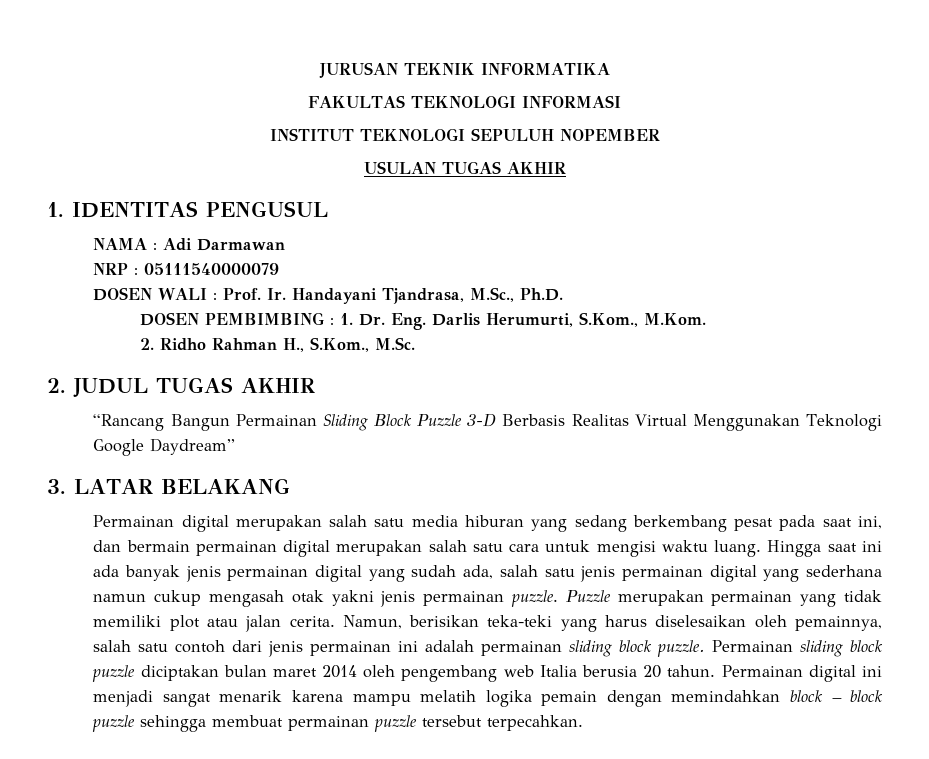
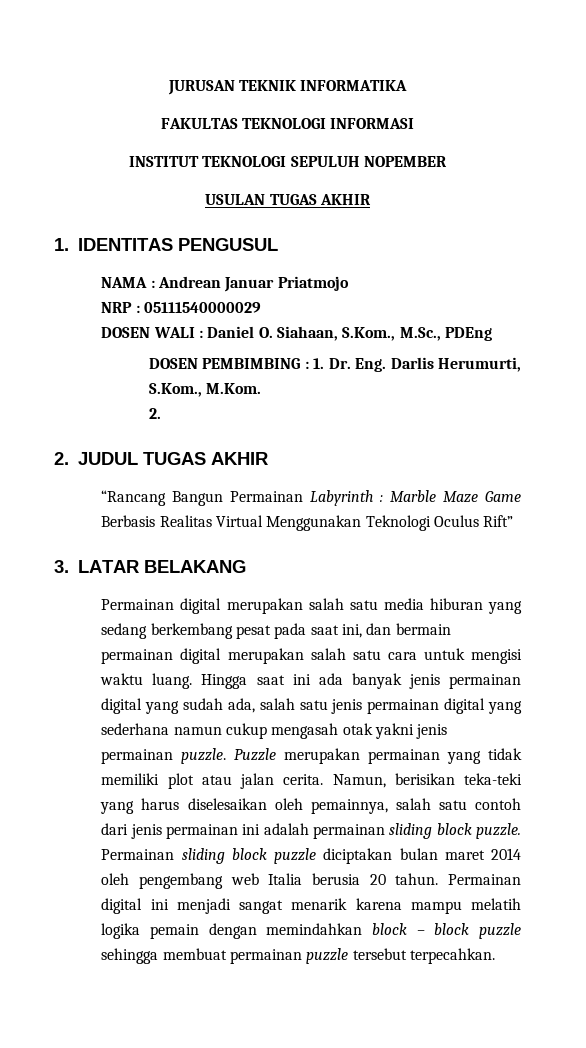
- NAMA : Adi Darmawan
+ NAMA : Andrean Januar Priatmojo
- NRP : 05111540000079
+ NRP : 05111540000029
- DOSEN WALI : Prof. Ir. Handayani Tjandrasa, M.Sc., Ph.D.
+ DOSEN WALI : Daniel O. Siahaan, S.Kom., M.Sc., PDEng
  DOSEN PEMBIMBING : 1. Dr. Eng. Darlis Herumurti, S.Kom., M.Kom.
- 2. Ridho Rahman H., S.Kom., M.Sc.
+ 2.
- “Rancang Bangun Permainan Sliding Block Puzzle 3-D Berbasis Realitas Virtual Menggunakan Teknologi Google Daydream”
+ “Rancang Bangun Permainan Labyrinth : Marble Maze Game Berbasis Realitas Virtual Menggunakan Teknologi Oculus Rift”

